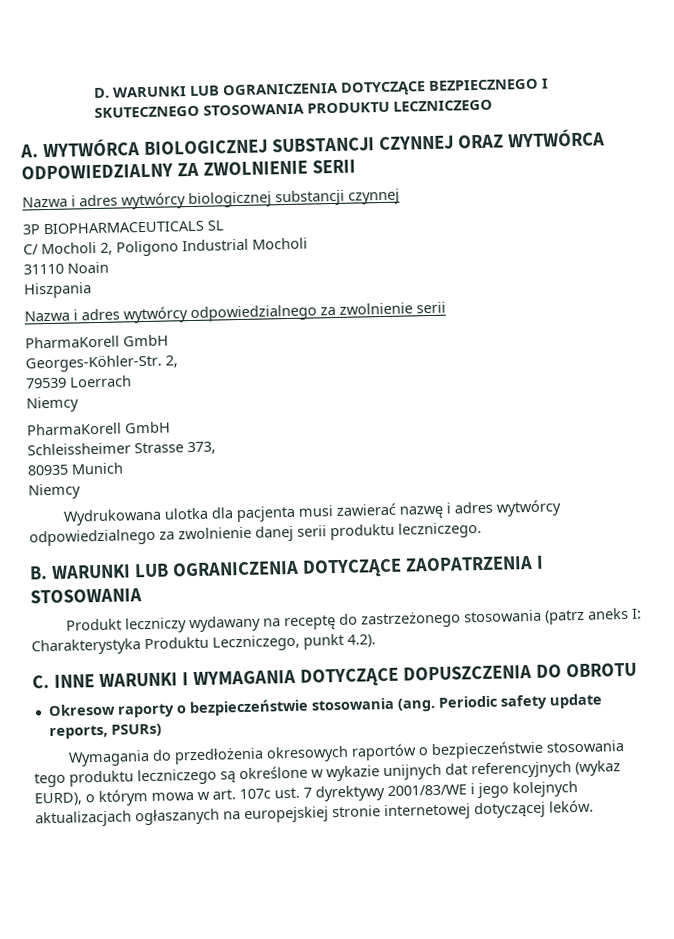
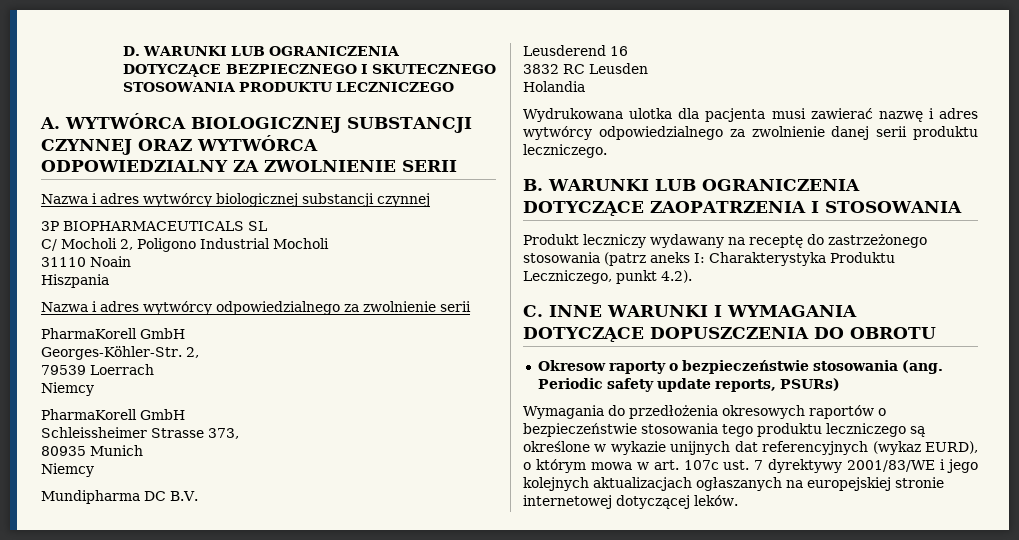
+ Mundipharma DC B.V.
+ Leusderend 16
+ 3832 RC Leusden
+ Holandia

